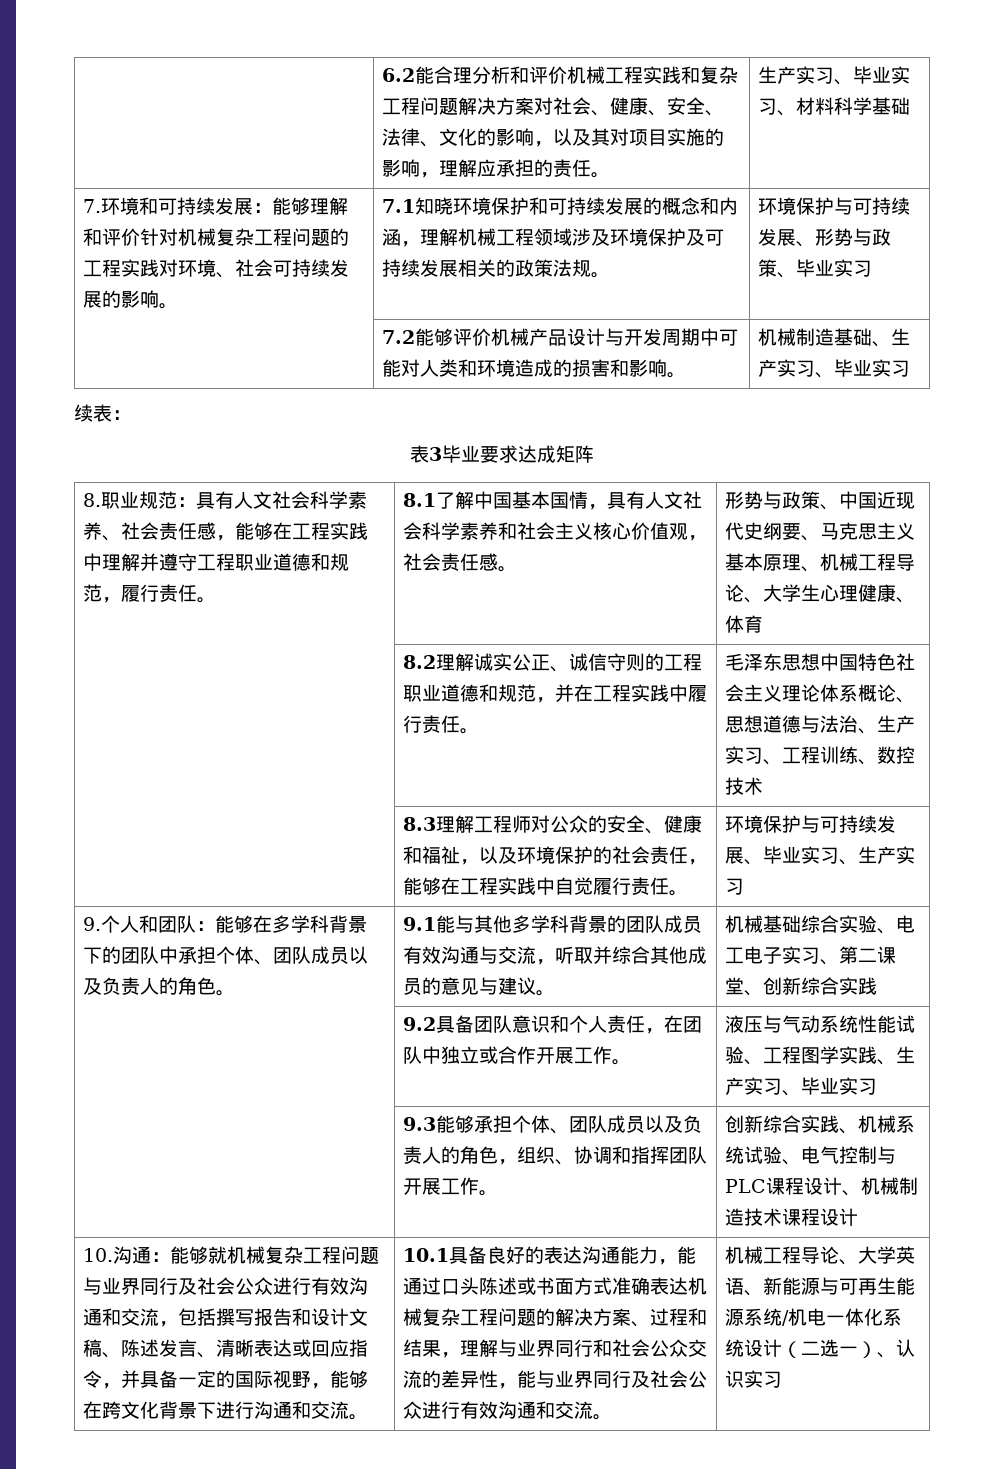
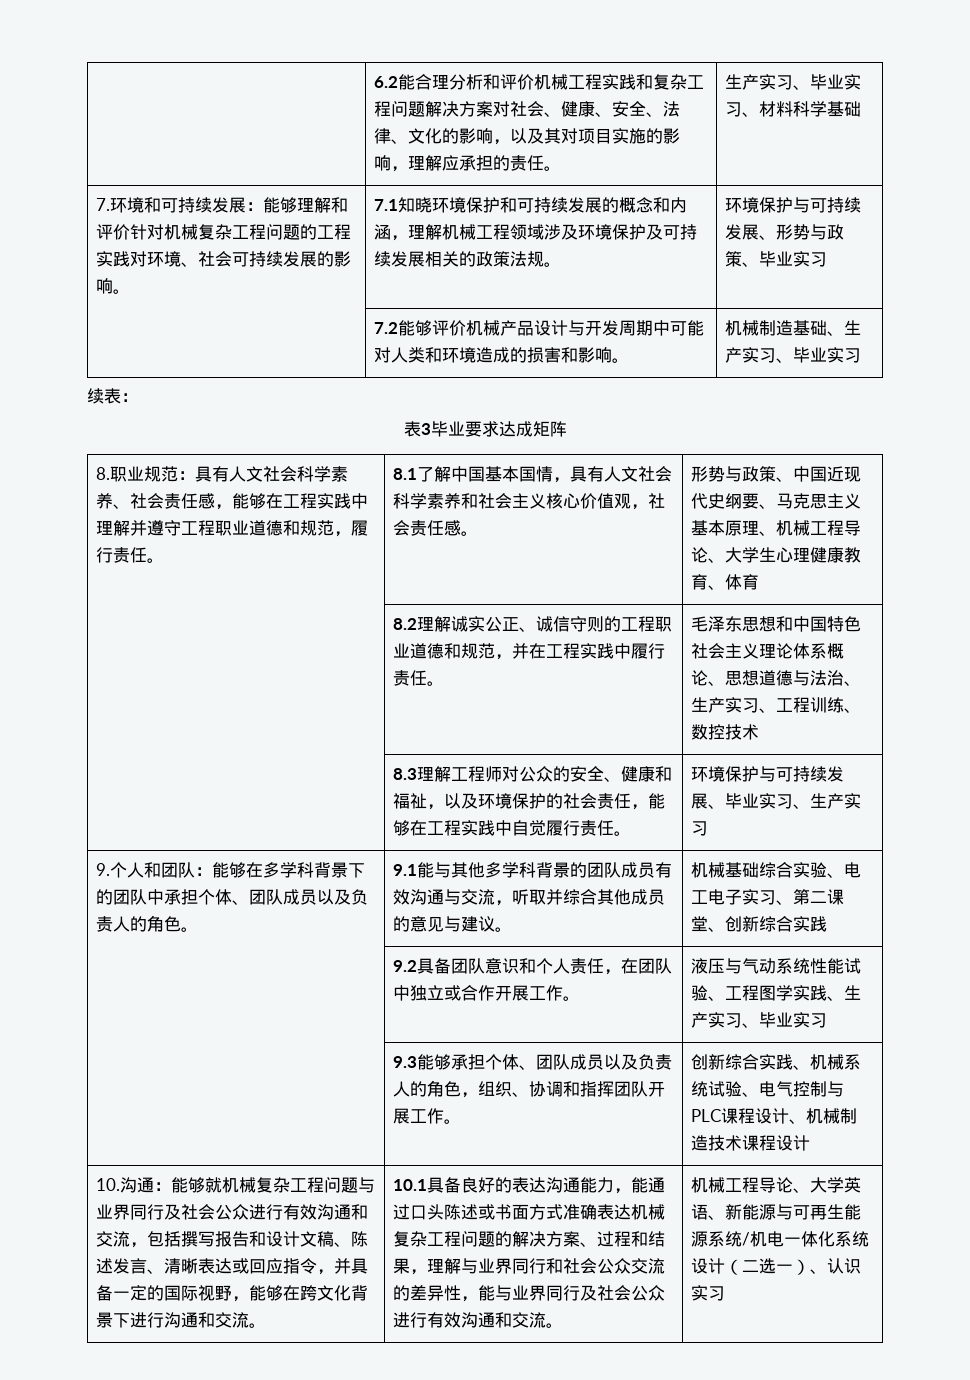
- 形势与政策、中国近现代史纲要、马克思主义基本原理、机械工程导论、大学生心理健康、体育
+ 形势与政策、中国近现代史纲要、马克思主义基本原理、机械工程导论、大学生心理健康教育、体育
- | 8.2理解诚实公正、诚信守则的工程职业道德和规范，并在工程实践中履行责任。 | 毛泽东思想中国特色社会主义理论体系概论、思想道德与法治、生产实习、工程训练、数控技术
+ | 8.2理解诚实公正、诚信守则的工程职业道德和规范，并在工程实践中履行责任。 | 毛泽东思想和中国特色社会主义理论体系概论、思想道德与法治、生产实习、工程训练、数控技术

